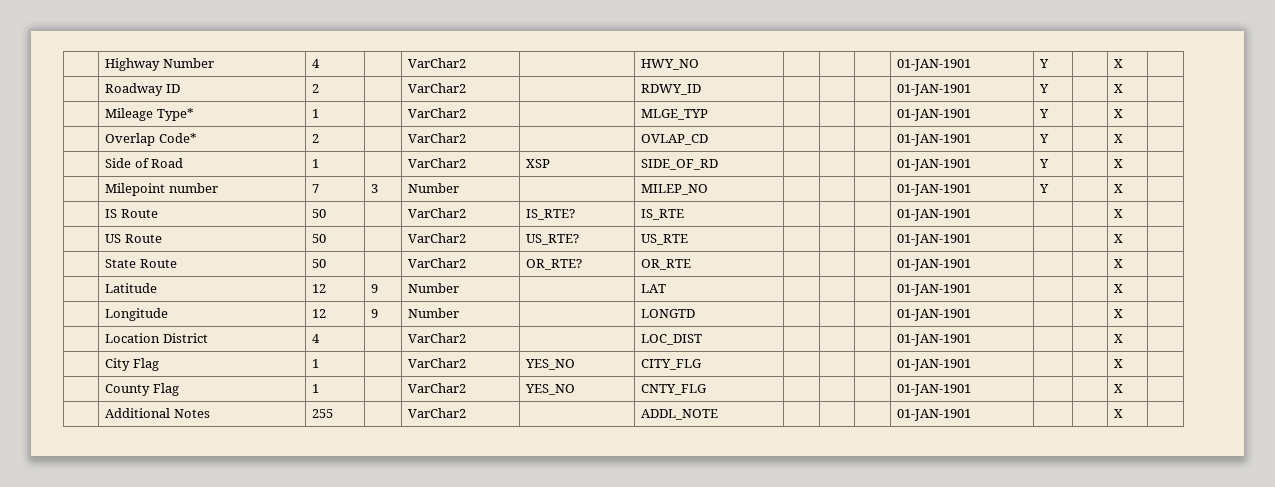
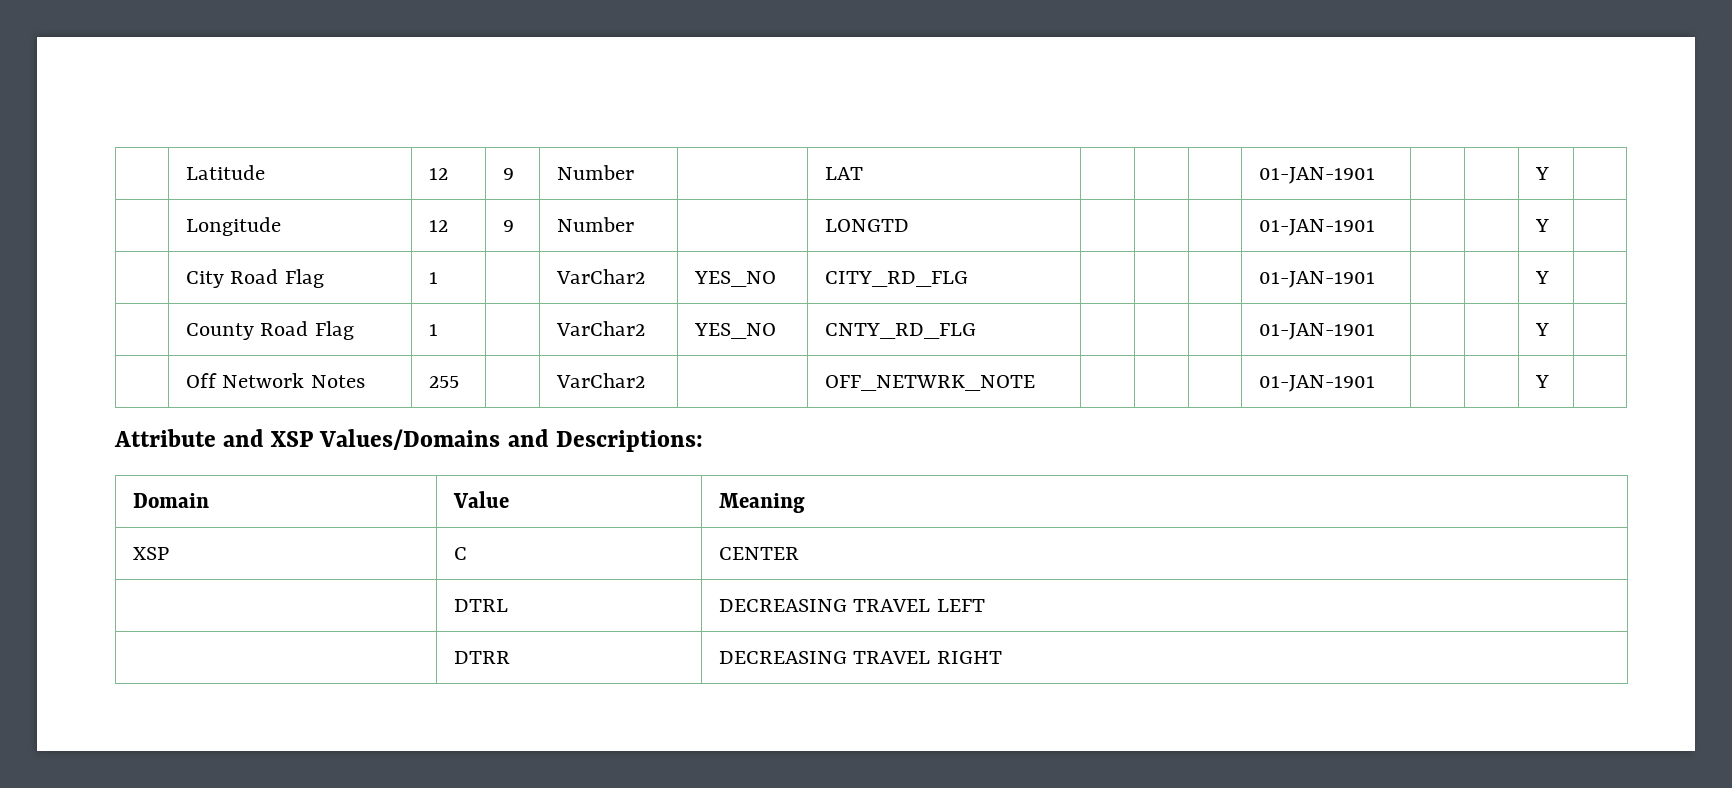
- | Highway Number | 4 | | VarChar2 | | HWY_NO | | | | 01-JAN-1901 | Y | | X |
- | Roadway ID | 2 | | VarChar2 | | RDWY_ID | | | | 01-JAN-1901 | Y | | X |
- | Mileage Type* | 1 | | VarChar2 | | MLGE_TYP | | | | 01-JAN-1901 | Y | | X |
- | Overlap Code* | 2 | | VarChar2 | | OVLAP_CD | | | | 01-JAN-1901 | Y | | X |
- | Side of Road | 1 | | VarChar2 | XSP | SIDE_OF_RD | | | | 01-JAN-1901 | Y | | X |
- | Milepoint number | 7 | 3 | Number | | MILEP_NO | | | | 01-JAN-1901 | Y | | X |
- | IS Route | 50 | | VarChar2 | IS_RTE? | IS_RTE | | | | 01-JAN-1901 | | | X |
- | US Route | 50 | | VarChar2 | US_RTE? | US_RTE | | | | 01-JAN-1901 | | | X |
- | State Route | 50 | | VarChar2 | OR_RTE? | OR_RTE | | | | 01-JAN-1901 | | | X |
- | Latitude | 12 | 9 | Number | | LAT | | | | 01-JAN-1901 | | | X |
+ | Latitude | 12 | 9 | Number | | LAT | | | | 01-JAN-1901 | | | Y |
- | Longitude | 12 | 9 | Number | | LONGTD | | | | 01-JAN-1901 | | | X |
- | Location District | 4 | | VarChar2 | | LOC_DIST | | | | 01-JAN-1901 | | | X |
+ | Longitude | 12 | 9 | Number | | LONGTD | | | | 01-JAN-1901 | | | Y |
- | City Flag | 1 | | VarChar2 | YES_NO | CITY_FLG | | | | 01-JAN-1901 | | | X |
+ | City Road Flag | 1 | | VarChar2 | YES_NO | CITY_RD_FLG | | | | 01-JAN-1901 | | | Y |
- | County Flag | 1 | | VarChar2 | YES_NO | CNTY_FLG | | | | 01-JAN-1901 | | | X |
- | Additional Notes | 255 | | VarChar2 | | ADDL_NOTE | | | | 01-JAN-1901 | | | X |
+ | County Road Flag | 1 | | VarChar2 | YES_NO | CNTY_RD_FLG | | | | 01-JAN-1901 | | | Y |
+ | Off Network Notes | 255 | | VarChar2 | | OFF_NETWRK_NOTE | | | | 01-JAN-1901 | | | Y |
+ Attribute and XSP Values/Domains and Descriptions:
+ Domain | Value | Meaning
+ XSP | C | CENTER
+ | DTRL | DECREASING TRAVEL LEFT
+ | DTRR | DECREASING TRAVEL RIGHT

